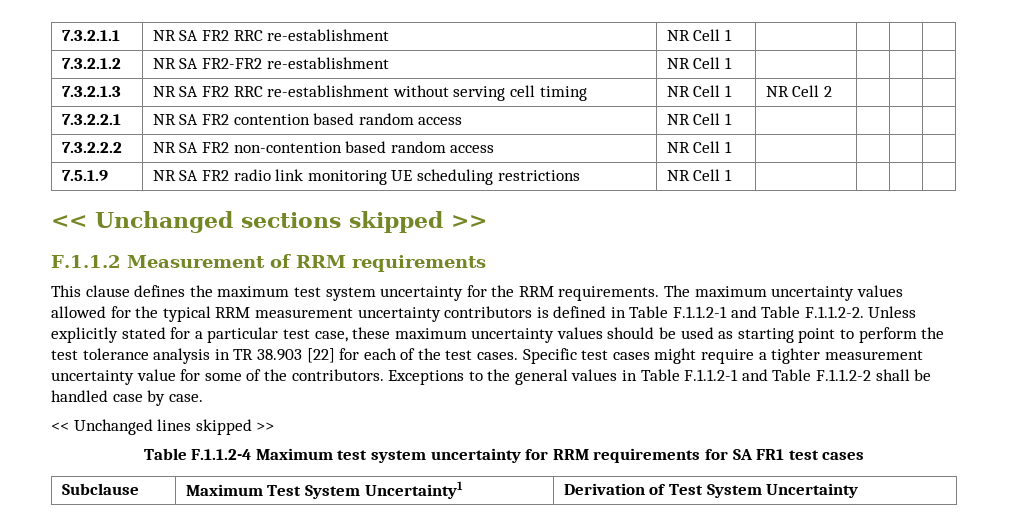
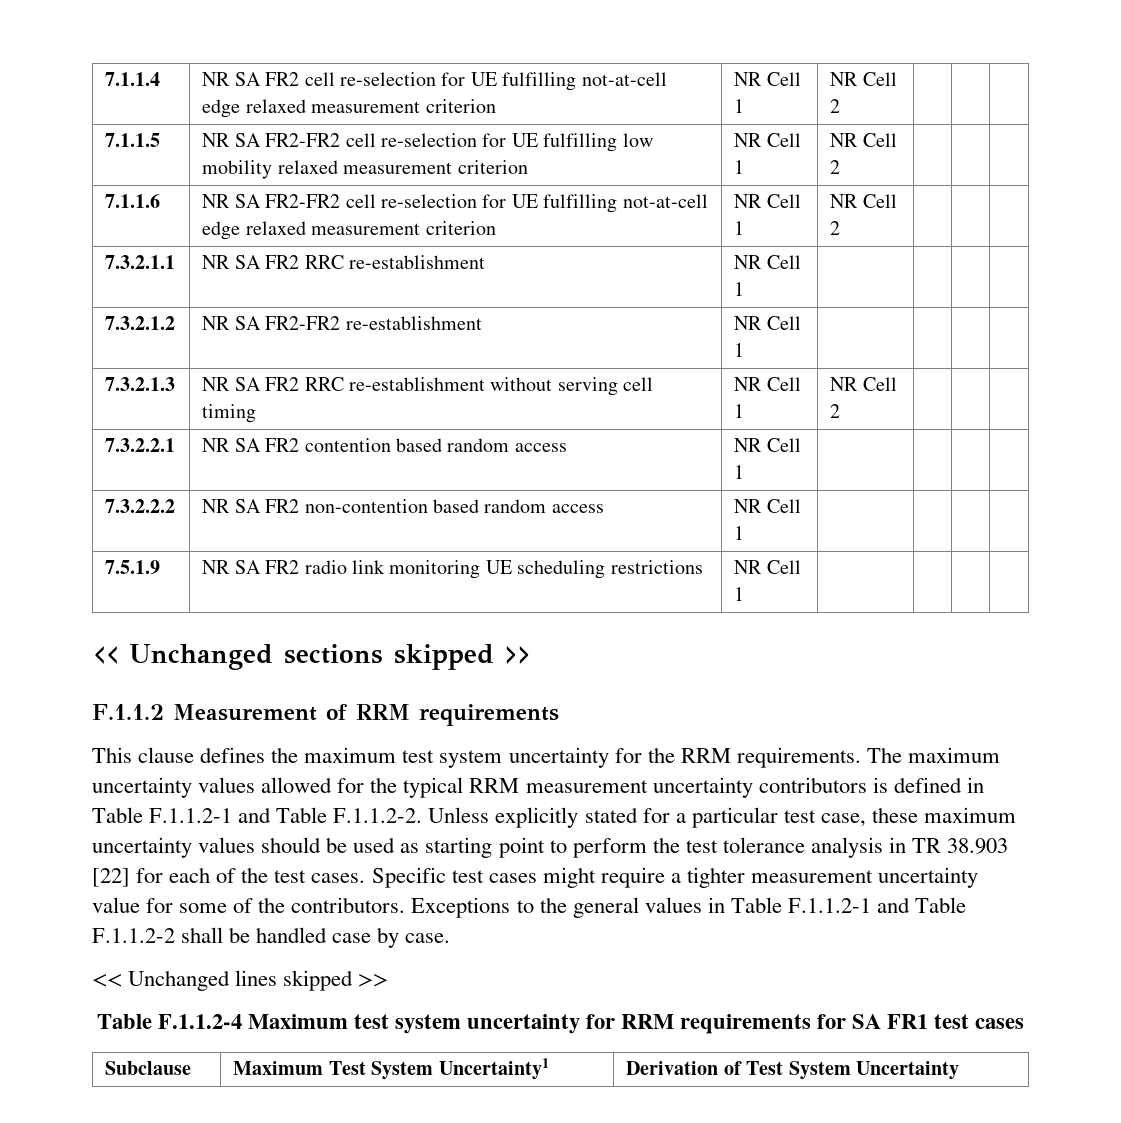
+ 7.1.1.4 | NR SA FR2 cell re-selection for UE fulfilling not-at-cell edge relaxed measurement criterion | NR Cell 1 | NR Cell 2 | | |
+ 7.1.1.5 | NR SA FR2-FR2 cell re-selection for UE fulfilling low mobility relaxed measurement criterion | NR Cell 1 | NR Cell 2 | | |
+ 7.1.1.6 | NR SA FR2-FR2 cell re-selection for UE fulfilling not-at-cell edge relaxed measurement criterion | NR Cell 1 | NR Cell 2 | | |

